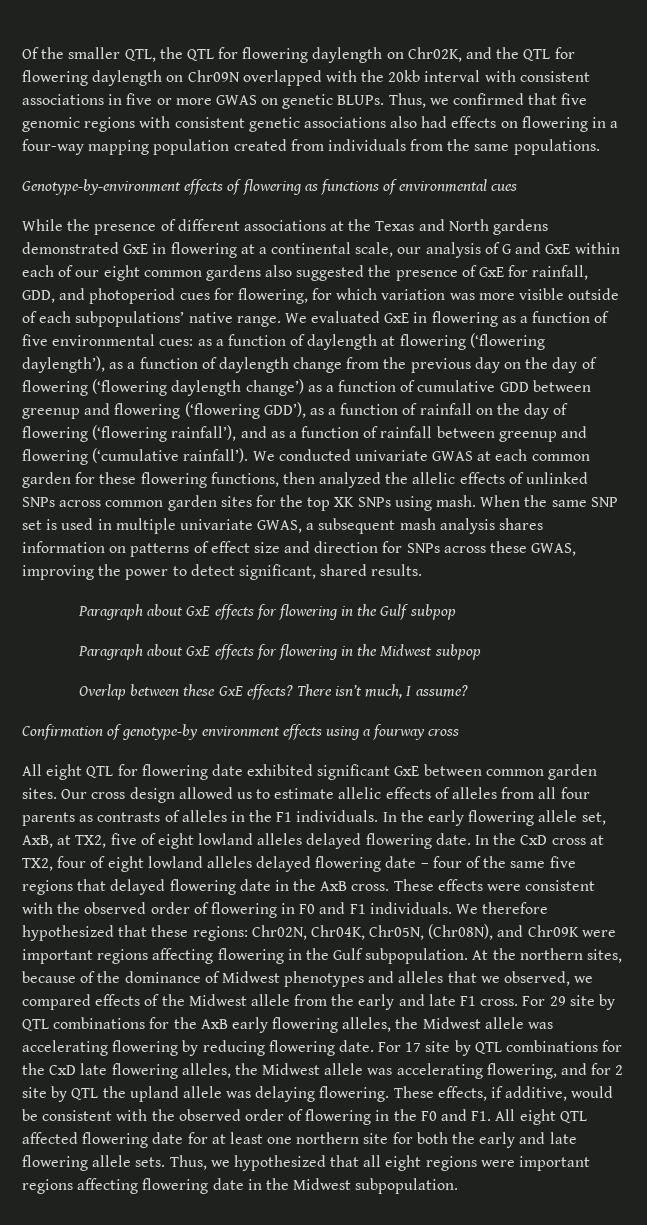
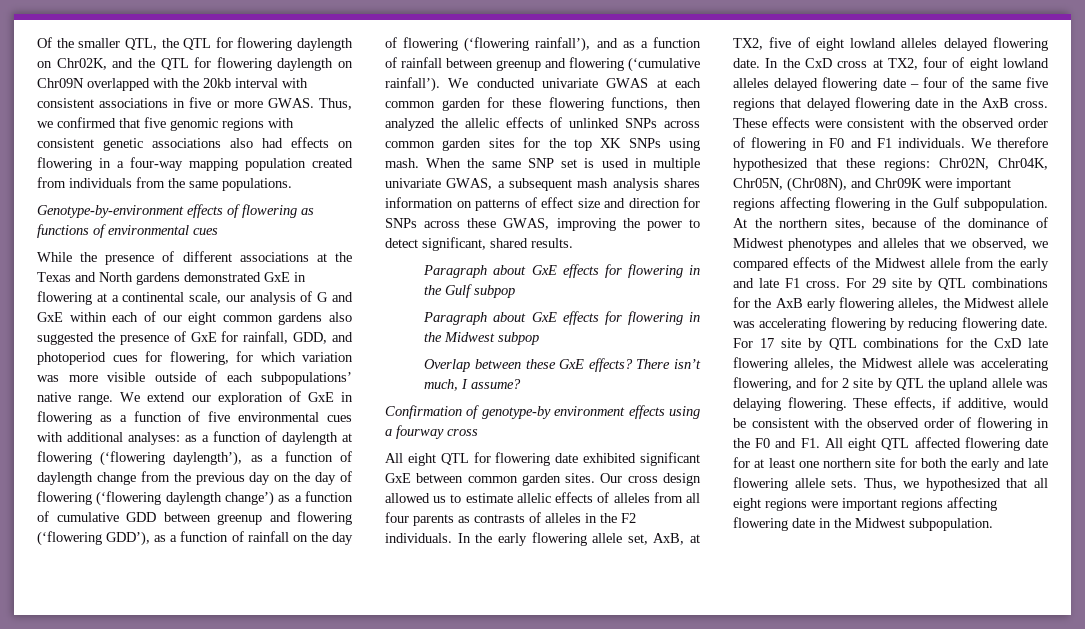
- Of the smaller QTL, the QTL for flowering daylength on Chr02K, and the QTL for flowering daylength on Chr09N overlapped with the 20kb interval with consistent associations in five or more GWAS on genetic BLUPs.
+ Of the smaller QTL, the QTL for flowering daylength on Chr02K, and the QTL for flowering daylength on Chr09N overlapped with the 20kb interval with consistent associations in five or more GWAS.
- We evaluated GxE in flowering as a function of five environmental cues:
+ We extend our exploration of GxE in flowering as a function of five environmental cues with additional analyses:
- Our cross design allowed us to estimate allelic effects of alleles from all four parents as contrasts of alleles in the F1 individuals.
+ Our cross design allowed us to estimate allelic effects of alleles from all four parents as contrasts of alleles in the F2 individuals.

